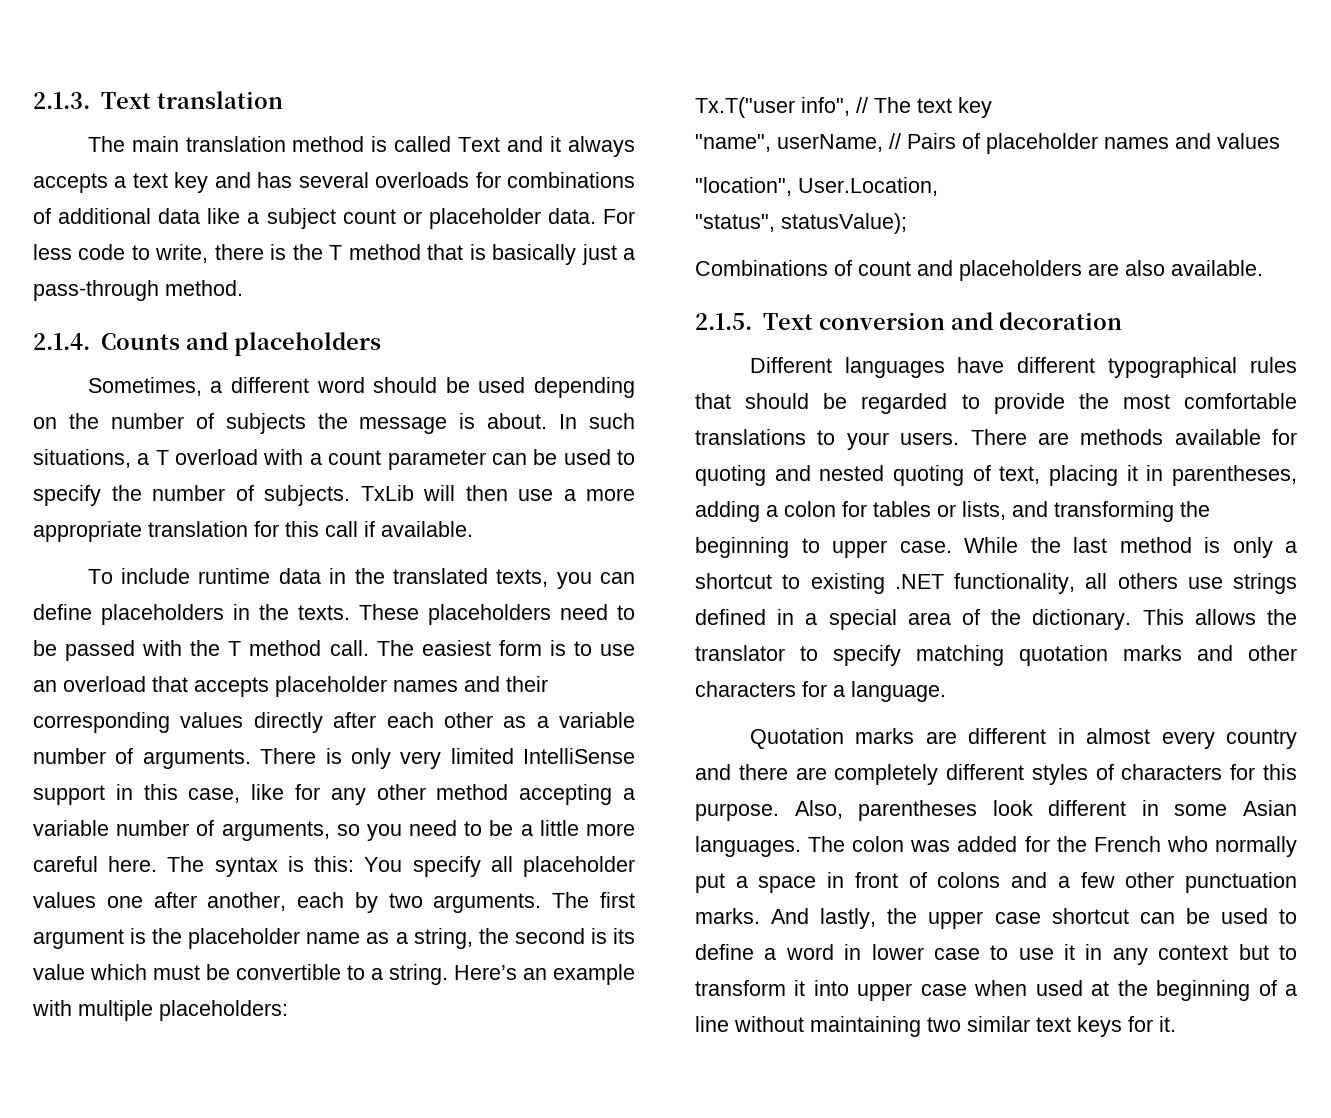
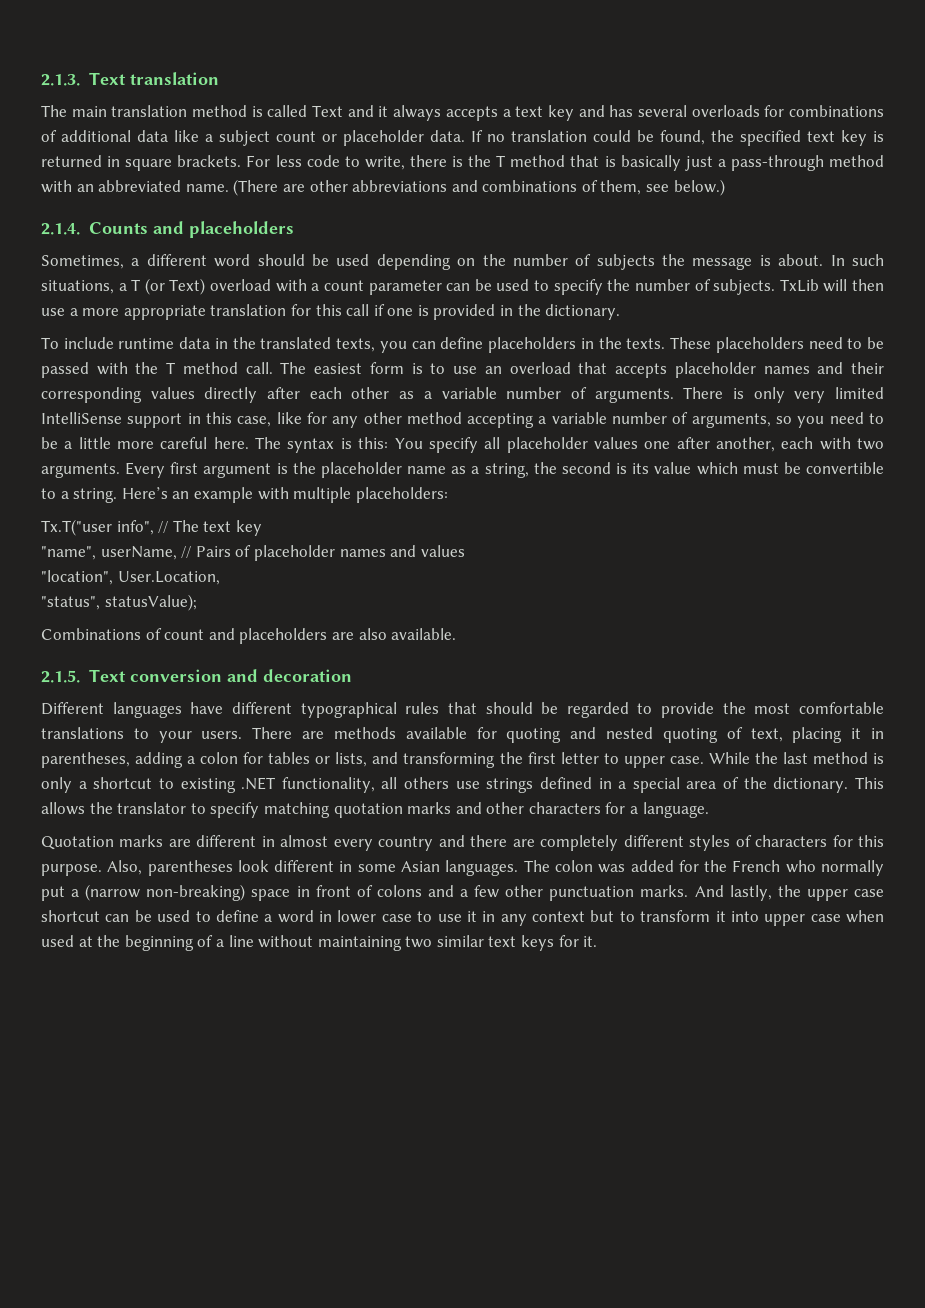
+ If no translation could be found, the specified text key is returned in square brackets.
- For less code to write, there is the T method that is basically just a pass-through method.
+ For less code to write, there is the T method that is basically just a pass-through method with an abbreviated name. (There are other abbreviations and combinations of them, see below.)
- In such situations, a T overload with a count parameter can be used to specify the number of subjects.
+ In such situations, a T (or Text) overload with a count parameter can be used to specify the number of subjects.
- TxLib will then use a more appropriate translation for this call if available.
+ TxLib will then use a more appropriate translation for this call if one is provided in the dictionary.
- The syntax is this: You specify all placeholder values one after another, each by two arguments.
+ The syntax is this: You specify all placeholder values one after another, each with two arguments.
- The first argument is the placeholder name as a string, the second is its value which must be convertible to a string.
+ Every first argument is the placeholder name as a string, the second is its value which must be convertible to a string.
- There are methods available for quoting and nested quoting of text, placing it in parentheses, adding a colon for tables or lists, and transforming the beginning to upper case.
+ There are methods available for quoting and nested quoting of text, placing it in parentheses, adding a colon for tables or lists, and transforming the first letter to upper case.
- The colon was added for the French who normally put a space in front of colons and a few other punctuation marks.
+ The colon was added for the French who normally put a (narrow non-breaking) space in front of colons and a few other punctuation marks.

